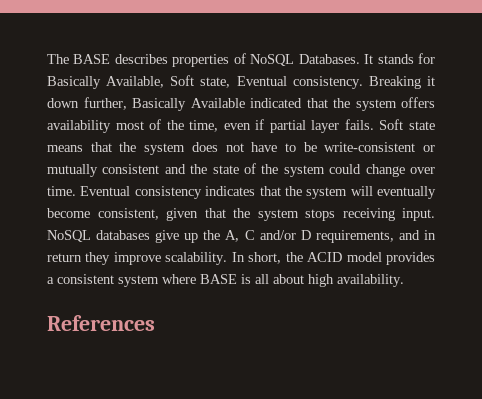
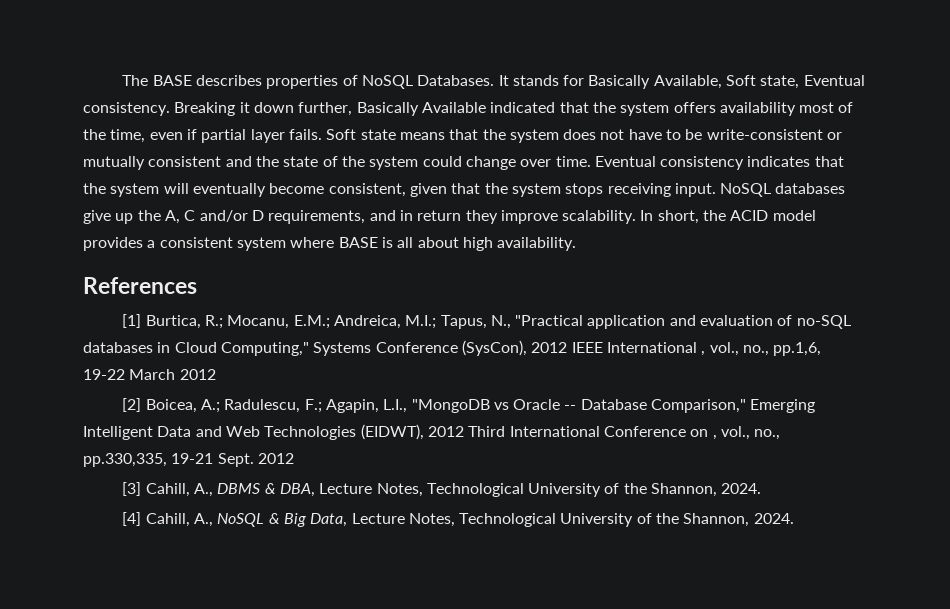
+ [1] Burtica, R.; Mocanu, E.M.; Andreica, M.I.; Tapus, N., "Practical application and evaluation of no-SQL databases in Cloud Computing," Systems Conference (SysCon), 2012 IEEE International , vol., no., pp.1,6, 19-22 March 2012
+ [2] Boicea, A.; Radulescu, F.; Agapin, L.I., "MongoDB vs Oracle -- Database Comparison," Emerging Intelligent Data and Web Technologies (EIDWT), 2012 Third International Conference on , vol., no., pp.330,335, 19-21 Sept. 2012
+ [3] Cahill, A., DBMS & DBA, Lecture Notes, Technological University of the Shannon, 2024.
+ [4] Cahill, A., NoSQL & Big Data, Lecture Notes, Technological University of the Shannon, 2024.

